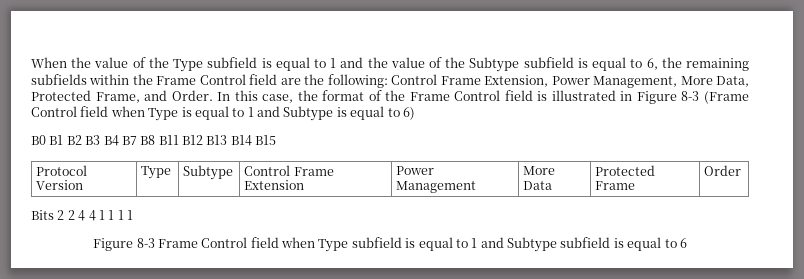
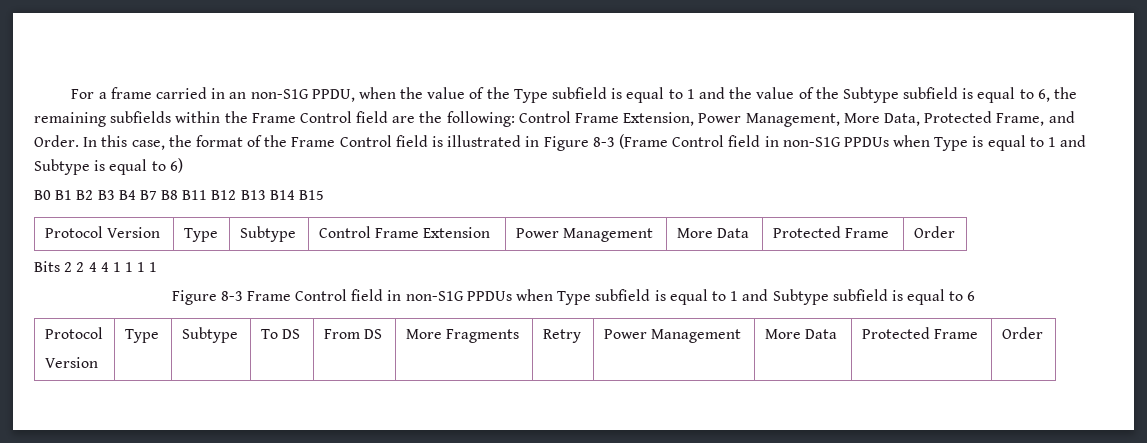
- When the value of the Type subfield is equal to 1 and the value of the Subtype subfield is equal to 6, the remaining subfields within the Frame Control field are the following: Control Frame Extension, Power Management, More Data, Protected Frame, and Order.
+ For a frame carried in an non-S1G PPDU, when the value of the Type subfield is equal to 1 and the value of the Subtype subfield is equal to 6, the remaining subfields within the Frame Control field are the following: Control Frame Extension, Power Management, More Data, Protected Frame, and Order.
- In this case, the format of the Frame Control field is illustrated in Figure 8-3 (Frame Control field when Type is equal to 1 and Subtype is equal to 6)
+ In this case, the format of the Frame Control field is illustrated in Figure 8-3 (Frame Control field in non-S1G PPDUs when Type is equal to 1 and Subtype is equal to 6)
- Figure 8-3 Frame Control field when Type subfield is equal to 1 and Subtype subfield is equal to 6
+ Figure 8-3 Frame Control field in non-S1G PPDUs when Type subfield is equal to 1 and Subtype subfield is equal to 6
+ Protocol
+ Version | Type | Subtype | To DS | From DS | More Fragments | Retry | Power Management | More Data | Protected Frame | Order

